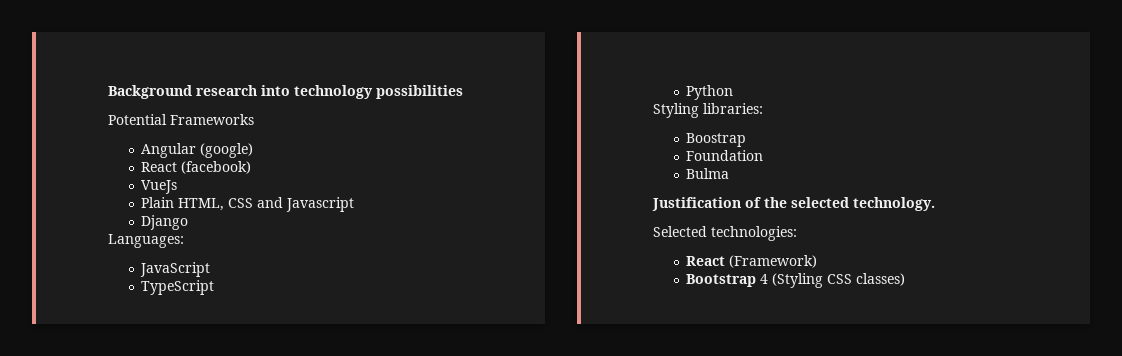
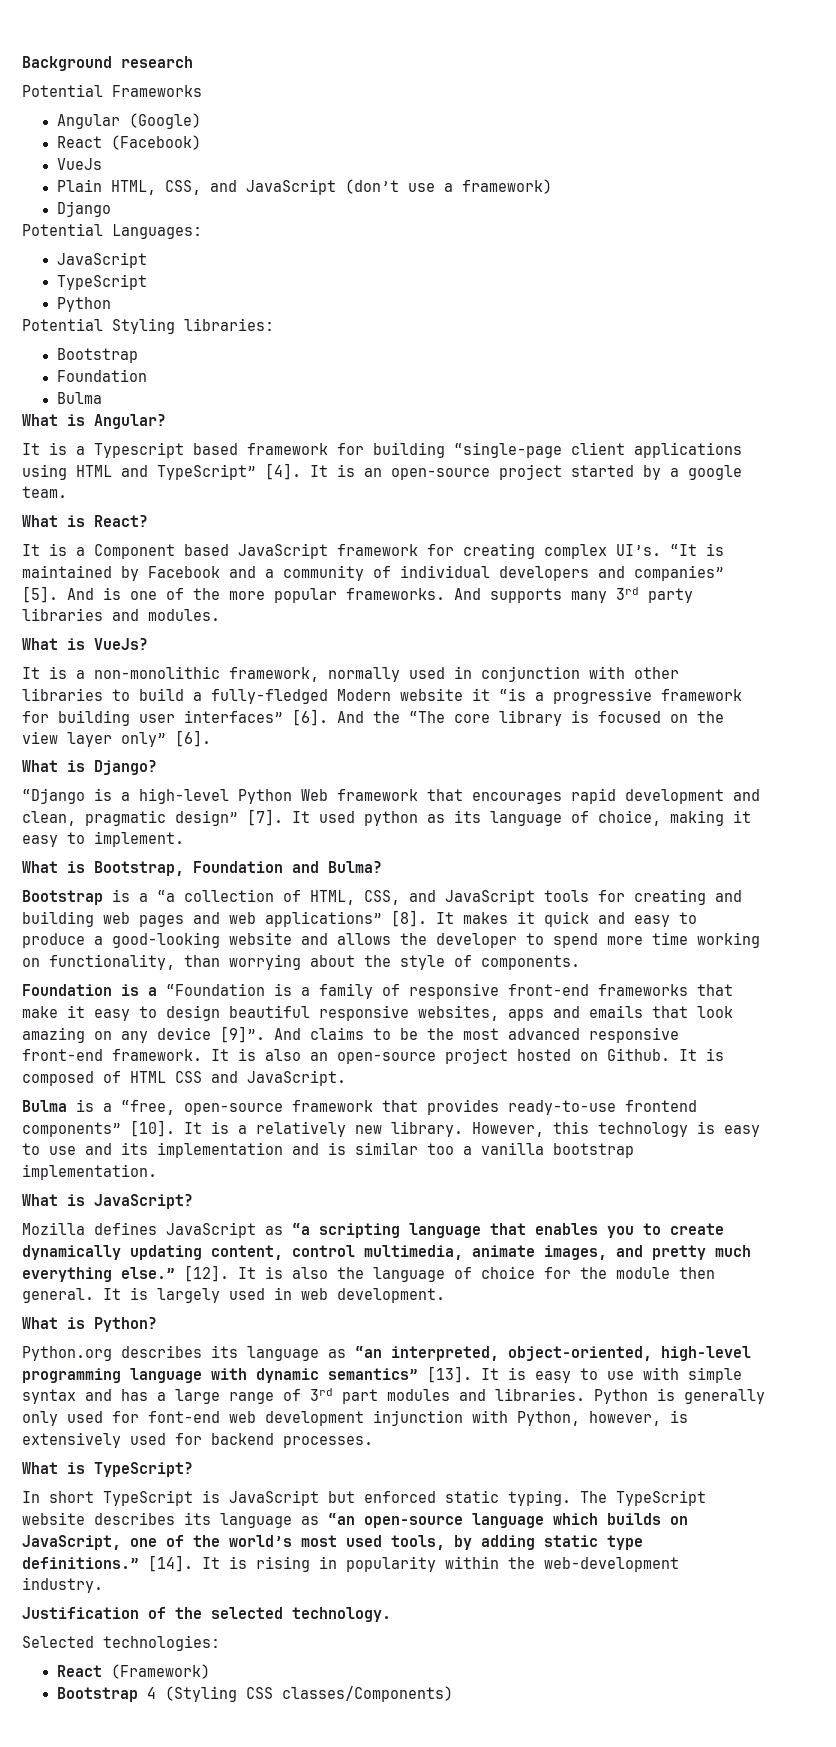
- Background research into technology possibilities
+ Background research
- Angular (google)
- React (facebook)
+ Angular (Google)
+ React (Facebook)
- Plain HTML, CSS and Javascript
+ Plain HTML, CSS, and JavaScript (don’t use a framework)
- Languages:
+ Potential Languages:
- Styling libraries:
- Boostrap
+ Potential Styling libraries:
+ Bootstrap
+ What is Angular?
+ It is a Typescript based framework for building “single-page client applications using HTML and TypeScript” [4]. It is an open-source project started by a google team.
+ What is React?
+ It is a Component based JavaScript framework for creating complex UI’s. “It is maintained by Facebook and a community of individual developers and companies” [5]. And is one of the more popular frameworks. And supports many 3rd party libraries and modules.
+ What is VueJs?
+ It is a non-monolithic framework, normally used in conjunction with other libraries to build a fully-fledged Modern website it “is a progressive framework for building user interfaces” [6]. And the “The core library is focused on the view layer only” [6].
+ What is Django?
+ “Django is a high-level Python Web framework that encourages rapid development and clean, pragmatic design” [7]. It used python as its language of choice, making it easy to implement.
+ What is Bootstrap, Foundation and Bulma?
+ Bootstrap is a “a collection of HTML, CSS, and JavaScript tools for creating and building web pages and web applications” [8]. It makes it quick and easy to produce a good-looking website and allows the developer to spend more time working on functionality, than worrying about the style of components.
+ Foundation is a “Foundation is a family of responsive front-end frameworks that make it easy to design beautiful responsive websites, apps and emails that look amazing on any device [9]”. And claims to be the most advanced responsive front-end framework. It is also an open-source project hosted on Github. It is composed of HTML CSS and JavaScript.
+ Bulma is a “free, open-source framework that provides ready-to-use frontend components” [10]. It is a relatively new library. However, this technology is easy to use and its implementation and is similar too a vanilla bootstrap implementation.
+ What is JavaScript?
+ Mozilla defines JavaScript as “a scripting language that enables you to create dynamically updating content, control multimedia, animate images, and pretty much everything else.” [12]. It is also the language of choice for the module then general. It is largely used in web development.
+ What is Python?
+ Python.org describes its language as “an interpreted, object-oriented, high-level programming language with dynamic semantics” [13]. It is easy to use with simple syntax and has a large range of 3rd part modules and libraries. Python is generally only used for font-end web development injunction with Python, however, is extensively used for backend processes.
+ What is TypeScript?
+ In short TypeScript is JavaScript but enforced static typing. The TypeScript website describes its language as “an open-source language which builds on JavaScript, one of the world’s most used tools, by adding static type definitions.” [14]. It is rising in popularity within the web-development industry.
- Bootstrap 4 (Styling CSS classes)
+ Bootstrap 4 (Styling CSS classes/Components)

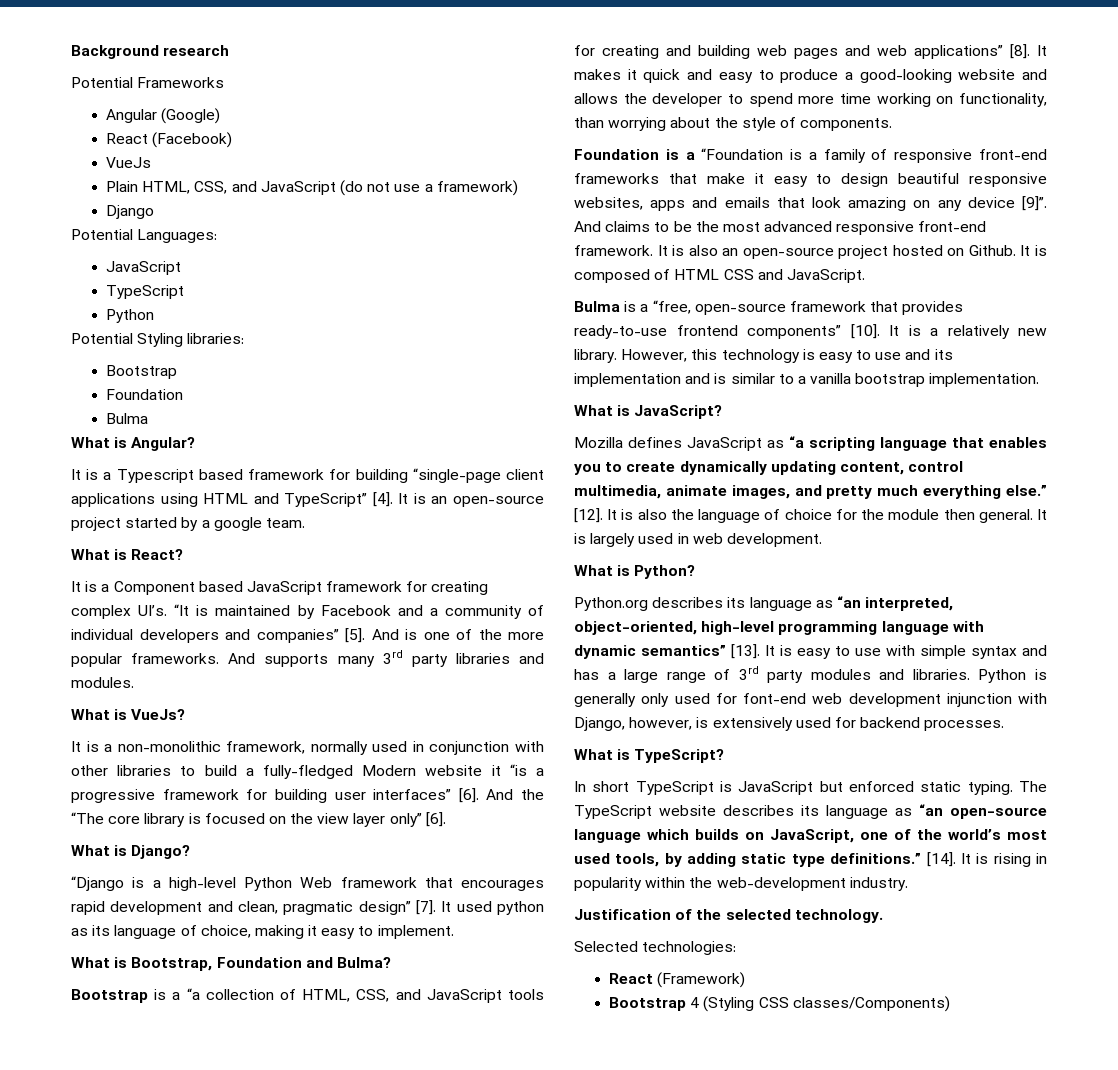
- Plain HTML, CSS, and JavaScript (don’t use a framework)
+ Plain HTML, CSS, and JavaScript (do not use a framework)
- However, this technology is easy to use and its implementation and is similar too a vanilla bootstrap implementation.
+ However, this technology is easy to use and its implementation and is similar to a vanilla bootstrap implementation.
- It is easy to use with simple syntax and has a large range of 3rd part modules and libraries.
+ It is easy to use with simple syntax and has a large range of 3rd party modules and libraries.
- Python is generally only used for font-end web development injunction with Python, however, is extensively used for backend processes.
+ Python is generally only used for font-end web development injunction with Django, however, is extensively used for backend processes.

